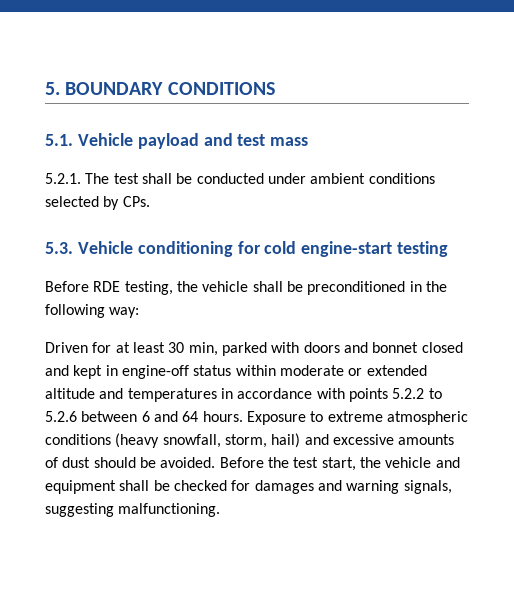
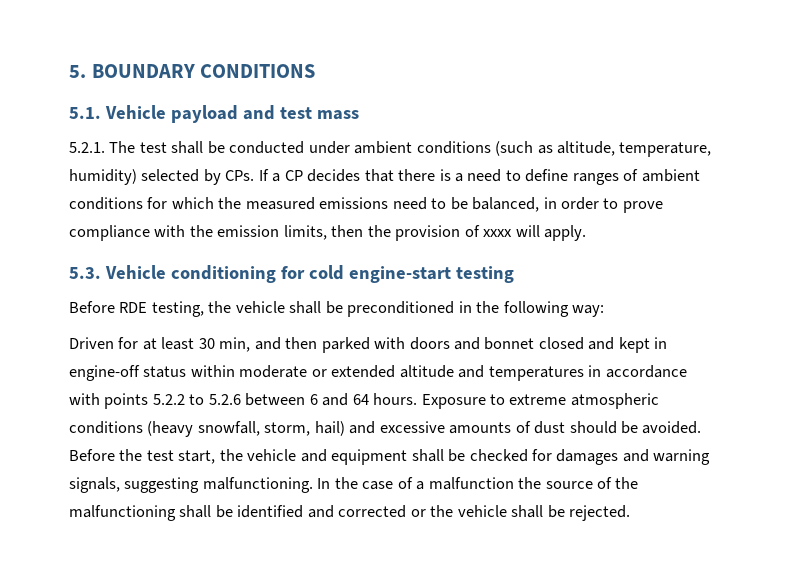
- 5.2.1. The test shall be conducted under ambient conditions selected by CPs.
+ 5.2.1. The test shall be conducted under ambient conditions (such as altitude, temperature, humidity) selected by CPs. If a CP decides that there is a need to define ranges of ambient conditions for which the measured emissions need to be balanced, in order to prove compliance with the emission limits, then the provision of xxxx will apply.
- Driven for at least 30 min, parked with doors and bonnet closed and kept in engine-off status within moderate or extended altitude and temperatures in accordance with points 5.2.2 to 5.2.6 between 6 and 64 hours.
+ Driven for at least 30 min, and then parked with doors and bonnet closed and kept in engine-off status within moderate or extended altitude and temperatures in accordance with points 5.2.2 to 5.2.6 between 6 and 64 hours.
+ In the case of a malfunction the source of the malfunctioning shall be identified and corrected or the vehicle shall be rejected.

